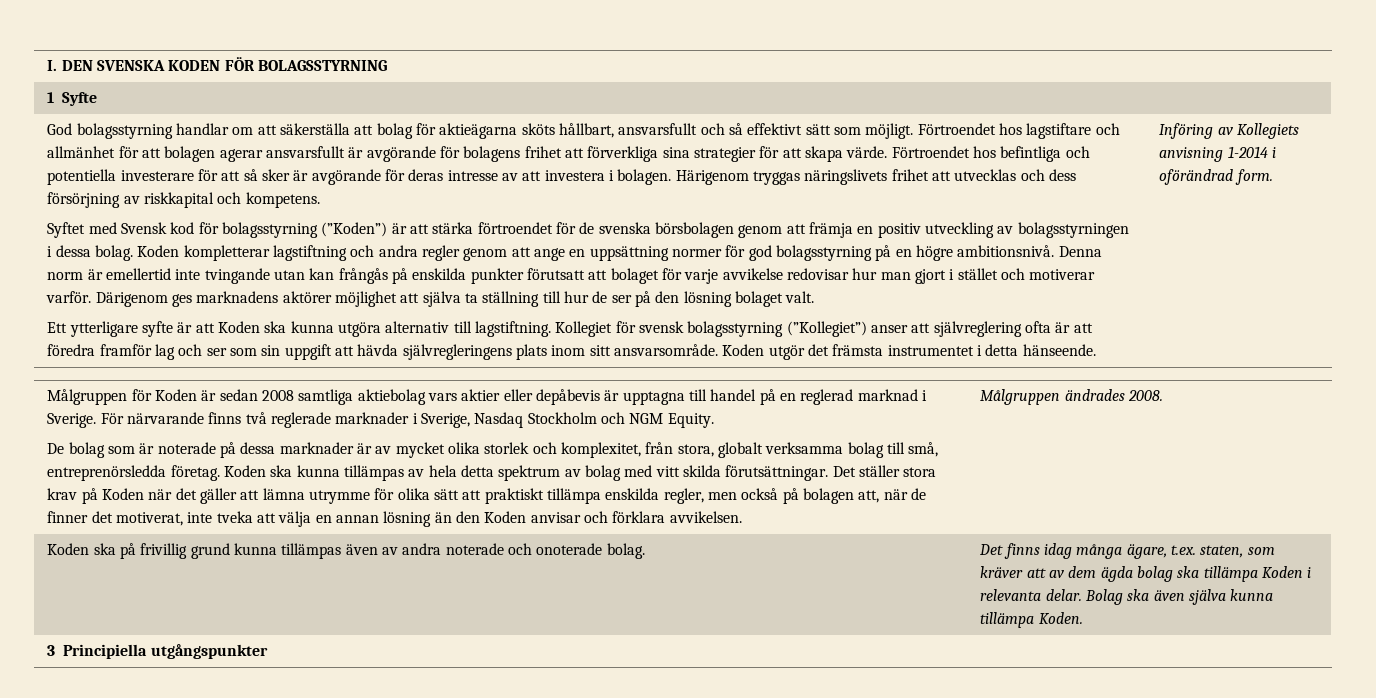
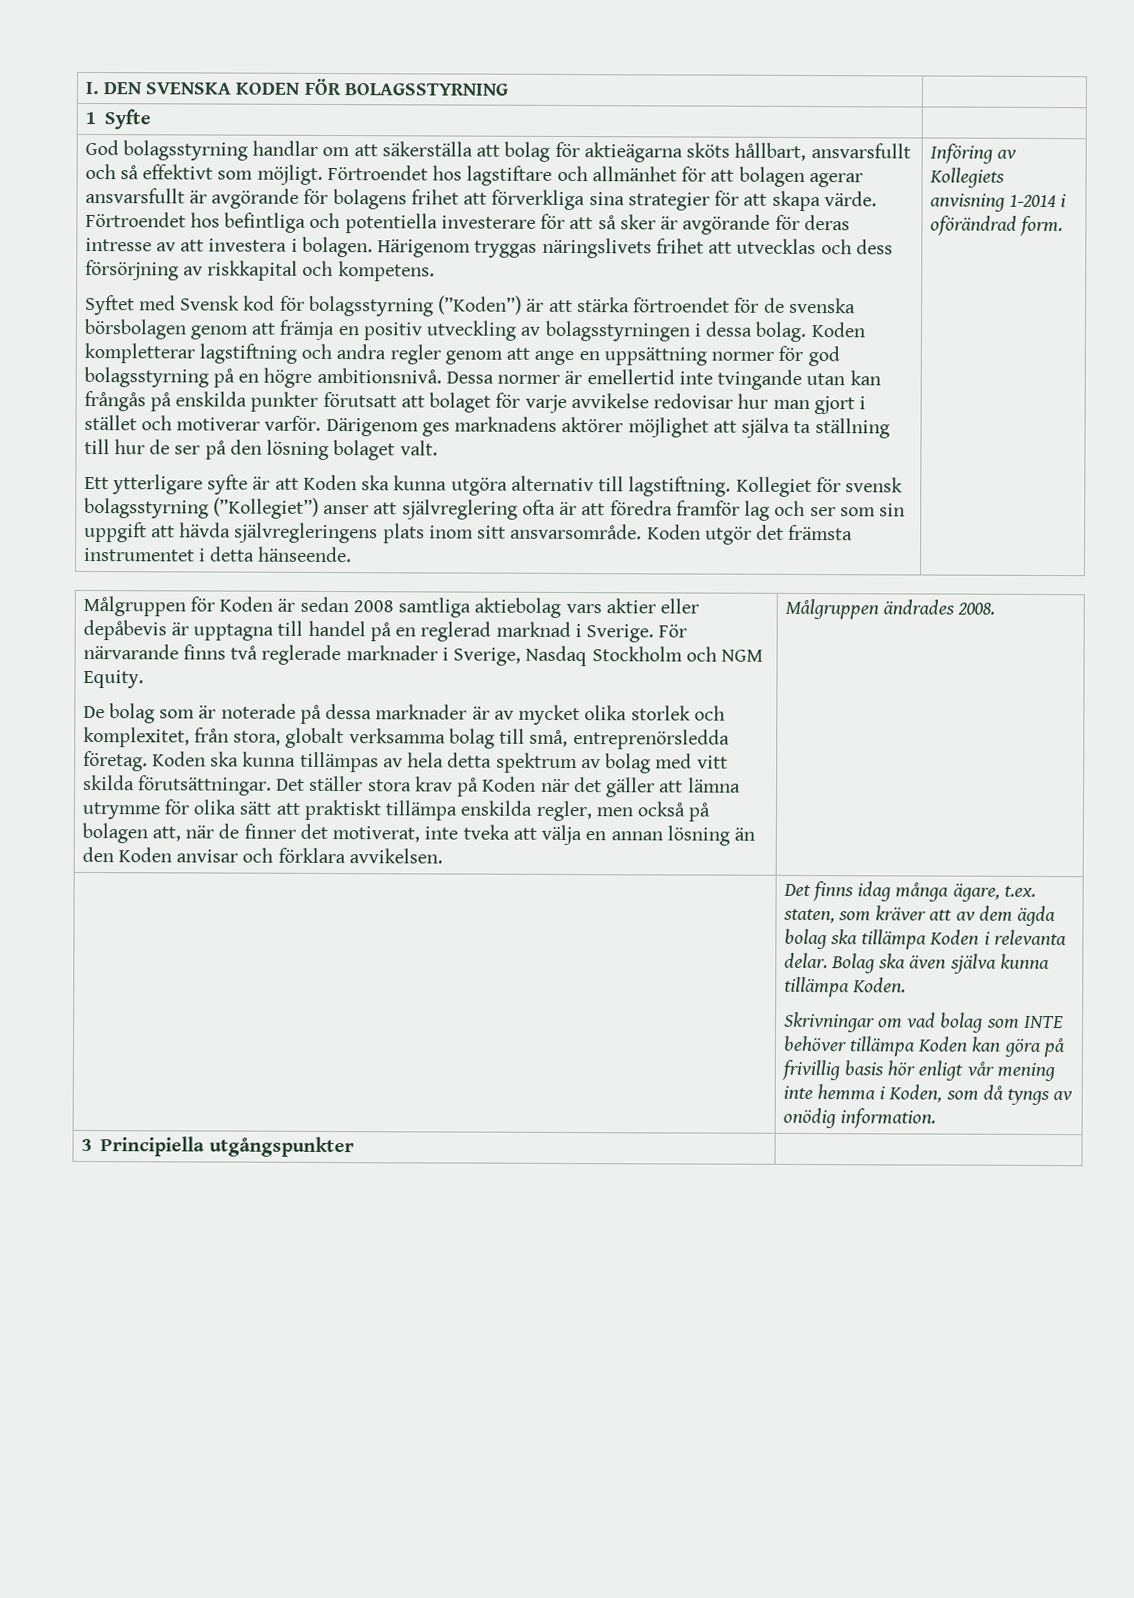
- God bolagsstyrning handlar om att säkerställa att bolag för aktieägarna sköts hållbart, ansvarsfullt och så effektivt sätt som möjligt.
+ God bolagsstyrning handlar om att säkerställa att bolag för aktieägarna sköts hållbart, ansvarsfullt och så effektivt som möjligt.
- Denna norm är emellertid inte tvingande utan kan frångås på enskilda punkter förutsatt att bolaget för varje avvikelse redovisar hur man gjort i stället och motiverar varför.
+ Dessa normer är emellertid inte tvingande utan kan frångås på enskilda punkter förutsatt att bolaget för varje avvikelse redovisar hur man gjort i stället och motiverar varför.
- Koden ska på frivillig grund kunna tillämpas även av andra noterade och onoterade bolag.
+ Skrivningar om vad bolag som INTE behöver tillämpa Koden kan göra på frivillig basis hör enligt vår mening inte hemma i Koden, som då tyngs av onödig information.

